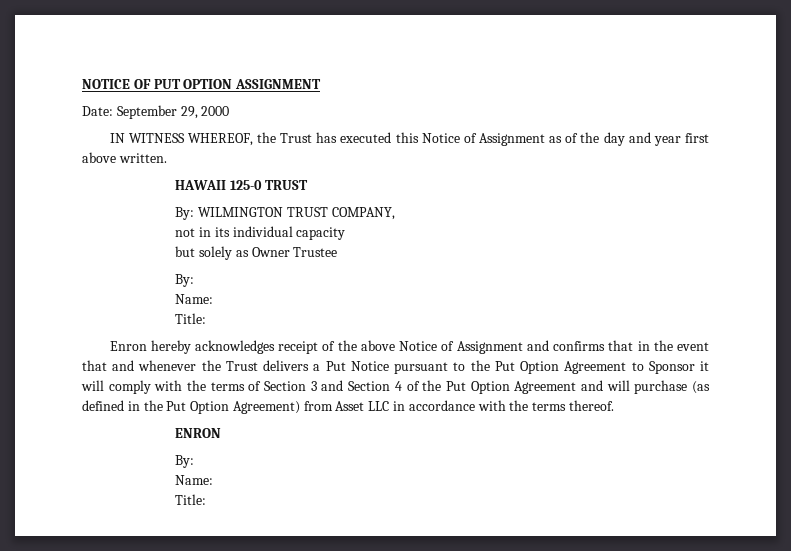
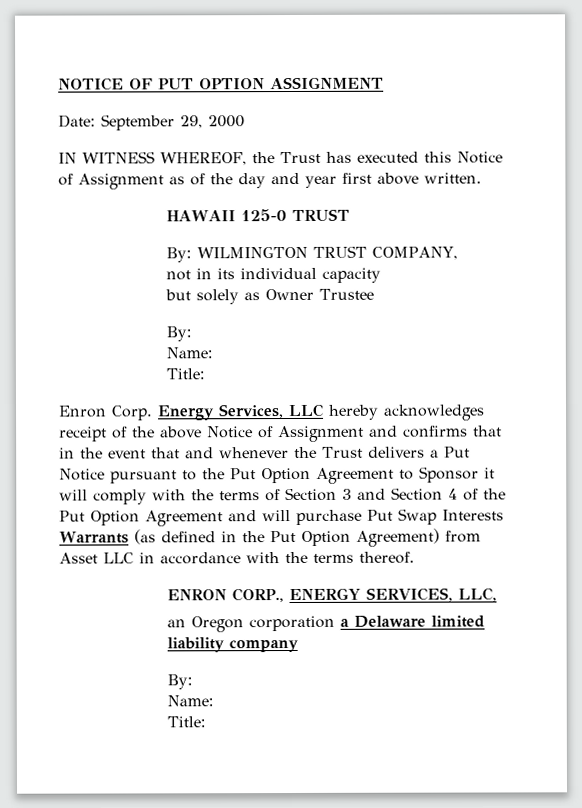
- Enron hereby acknowledges receipt of the above Notice of Assignment and confirms that in the event that and whenever the Trust delivers a Put Notice pursuant to the Put Option Agreement to Sponsor it will comply with the terms of Section 3 and Section 4 of the Put Option Agreement and will purchase (as defined in the Put Option Agreement) from Asset LLC in accordance with the terms thereof.
+ Enron Corp. Energy Services, LLC hereby acknowledges receipt of the above Notice of Assignment and confirms that in the event that and whenever the Trust delivers a Put Notice pursuant to the Put Option Agreement to Sponsor it will comply with the terms of Section 3 and Section 4 of the Put Option Agreement and will purchase Put Swap Interests Warrants (as defined in the Put Option Agreement) from Asset LLC in accordance with the terms thereof.
- ENRON
+ ENRON CORP., ENERGY SERVICES, LLC,
+ an Oregon corporation a Delaware limited liability company

